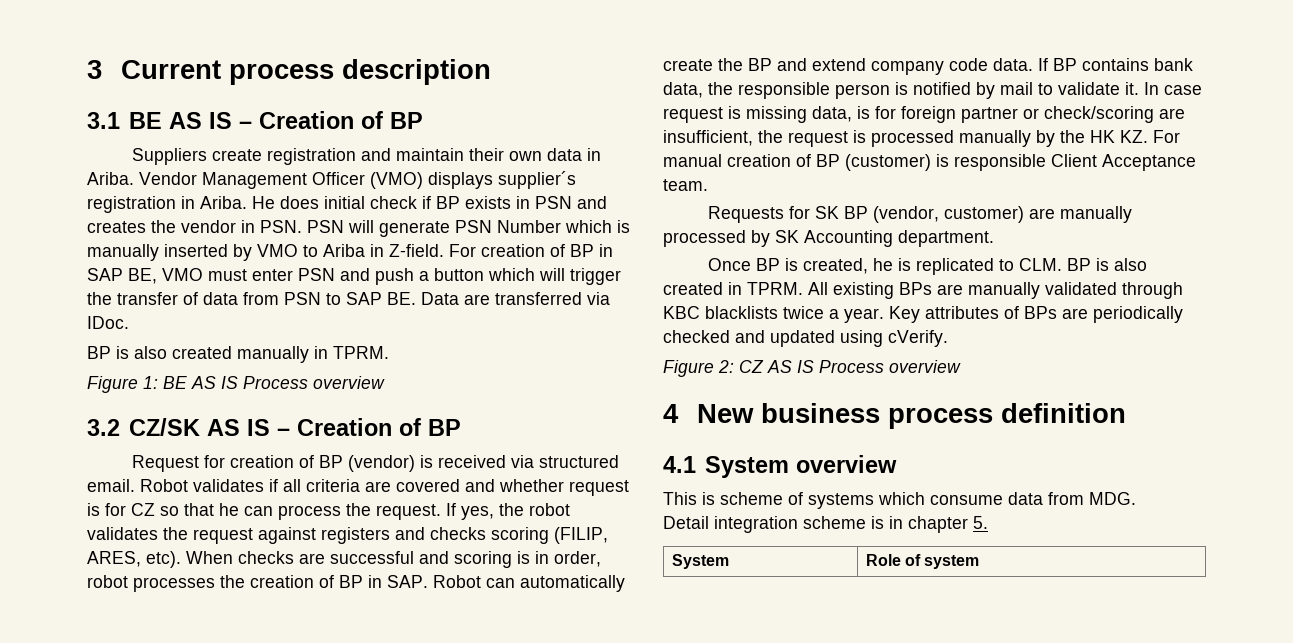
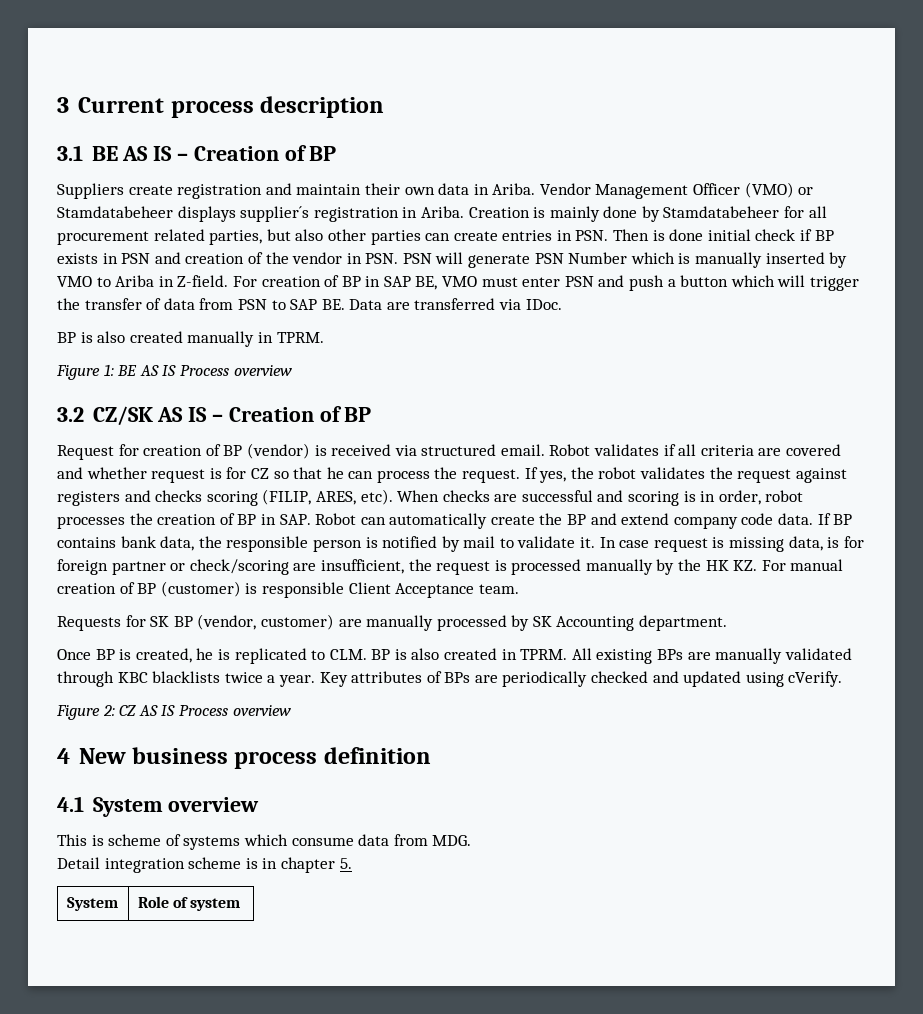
- Vendor Management Officer (VMO) displays supplier´s registration in Ariba.
+ Vendor Management Officer (VMO) or Stamdatabeheer displays supplier´s registration in Ariba.
- He does initial check if BP exists in PSN and creates the vendor in PSN. PSN will generate PSN Number which is manually inserted by VMO to Ariba in Z-field.
+ Creation is mainly done by Stamdatabeheer for all procurement related parties, but also other parties can create entries in PSN. Then is done initial check if BP exists in PSN and creation of the vendor in PSN. PSN will generate PSN Number which is manually inserted by VMO to Ariba in Z-field.

